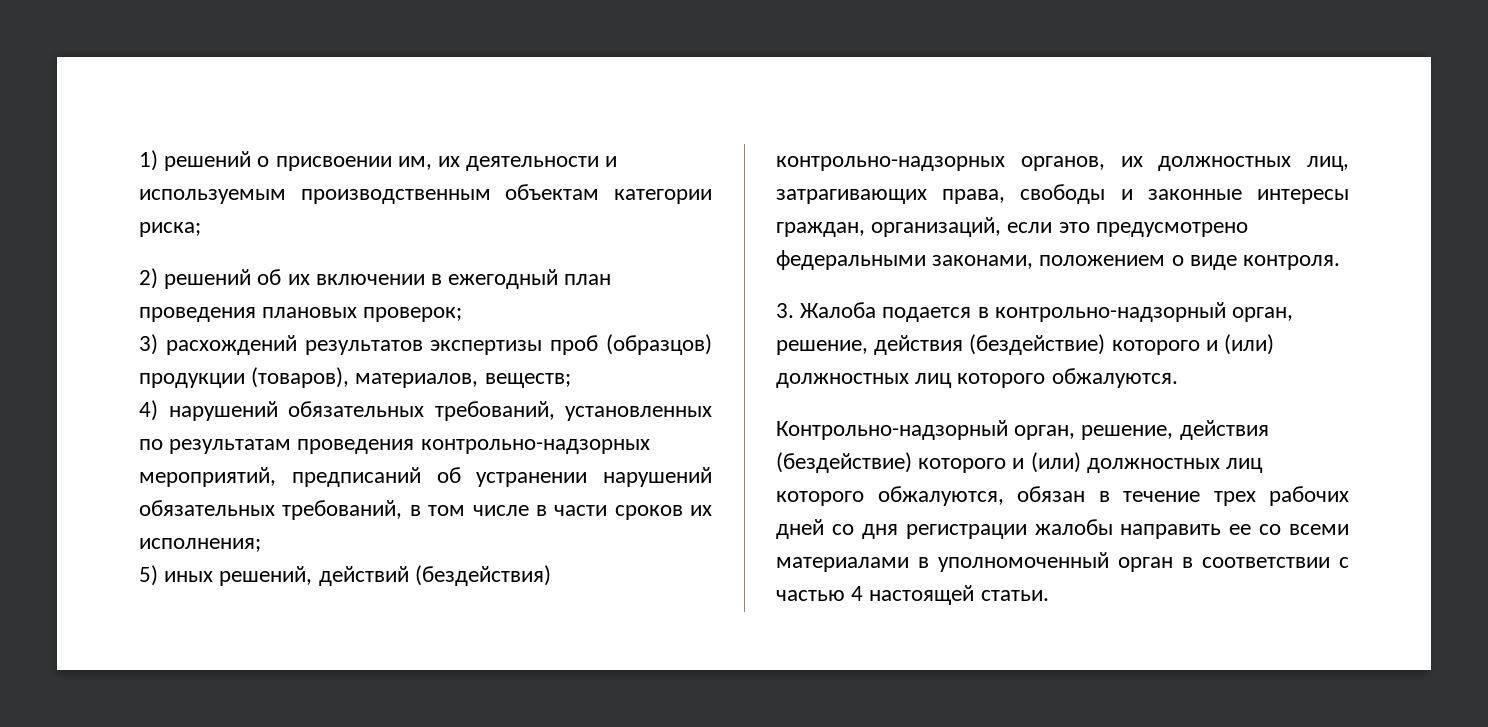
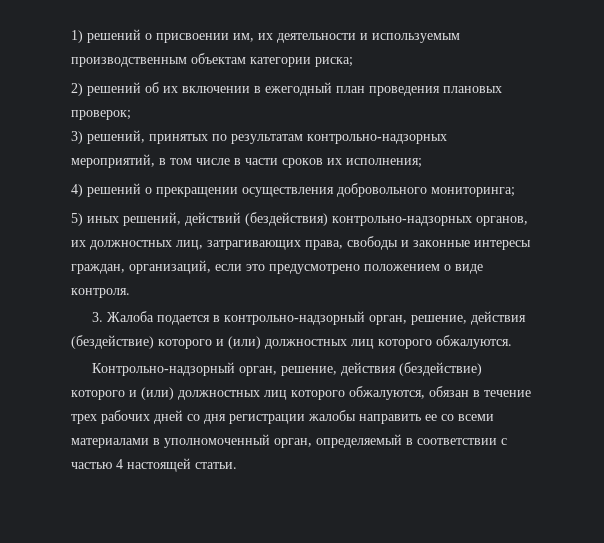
- 3) расхождений результатов экспертизы проб (образцов) продукции (товаров), материалов, веществ;
- 4) нарушений обязательных требований, установленных по результатам проведения контрольно-надзорных мероприятий, предписаний об устранении нарушений обязательных требований, в том числе в части сроков их исполнения;
+ 3) решений, принятых по результатам контрольно-надзорных мероприятий, в том числе в части сроков их исполнения;
+ 4) решений о прекращении осуществления добровольного мониторинга;
- 5) иных решений, действий (бездействия) контрольно-надзорных органов, их должностных лиц, затрагивающих права, свободы и законные интересы граждан, организаций, если это предусмотрено федеральными законами, положением о виде контроля.
+ 5) иных решений, действий (бездействия) контрольно-надзорных органов, их должностных лиц, затрагивающих права, свободы и законные интересы граждан, организаций, если это предусмотрено положением о виде контроля.
- Контрольно-надзорный орган, решение, действия (бездействие) которого и (или) должностных лиц которого обжалуются, обязан в течение трех рабочих дней со дня регистрации жалобы направить ее со всеми материалами в уполномоченный орган в соответствии с частью 4 настоящей статьи.
+ Контрольно-надзорный орган, решение, действия (бездействие) которого и (или) должностных лиц которого обжалуются, обязан в течение трех рабочих дней со дня регистрации жалобы направить ее со всеми материалами в уполномоченный орган, определяемый в соответствии с частью 4 настоящей статьи.

